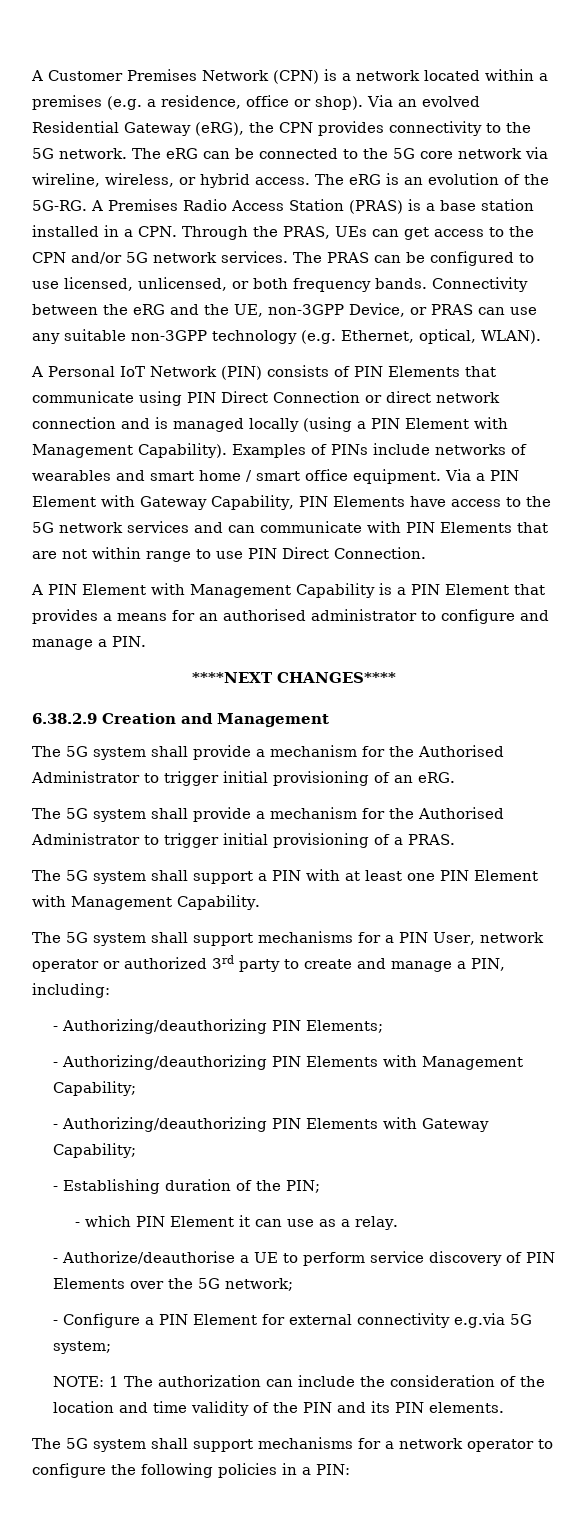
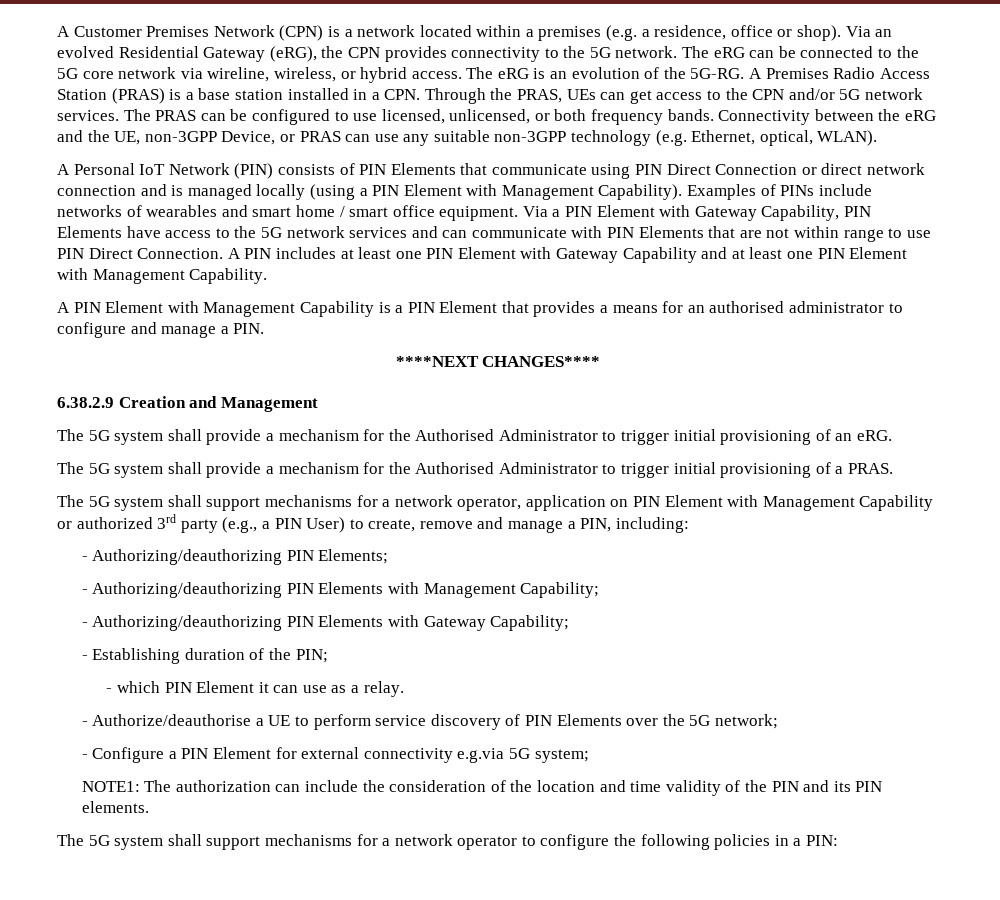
+ A PIN includes at least one PIN Element with Gateway Capability and at least one PIN Element with Management Capability.
- The 5G system shall support a PIN with at least one PIN Element with Management Capability.
- The 5G system shall support mechanisms for a PIN User, network operator or authorized 3rd party to create and manage a PIN, including:
+ The 5G system shall support mechanisms for a network operator, application on PIN Element with Management Capability or authorized 3rd party (e.g., a PIN User) to create, remove and manage a PIN, including:
- NOTE: 1 The authorization can include the consideration of the location and time validity of the PIN and its PIN elements.
+ NOTE1: The authorization can include the consideration of the location and time validity of the PIN and its PIN elements.

